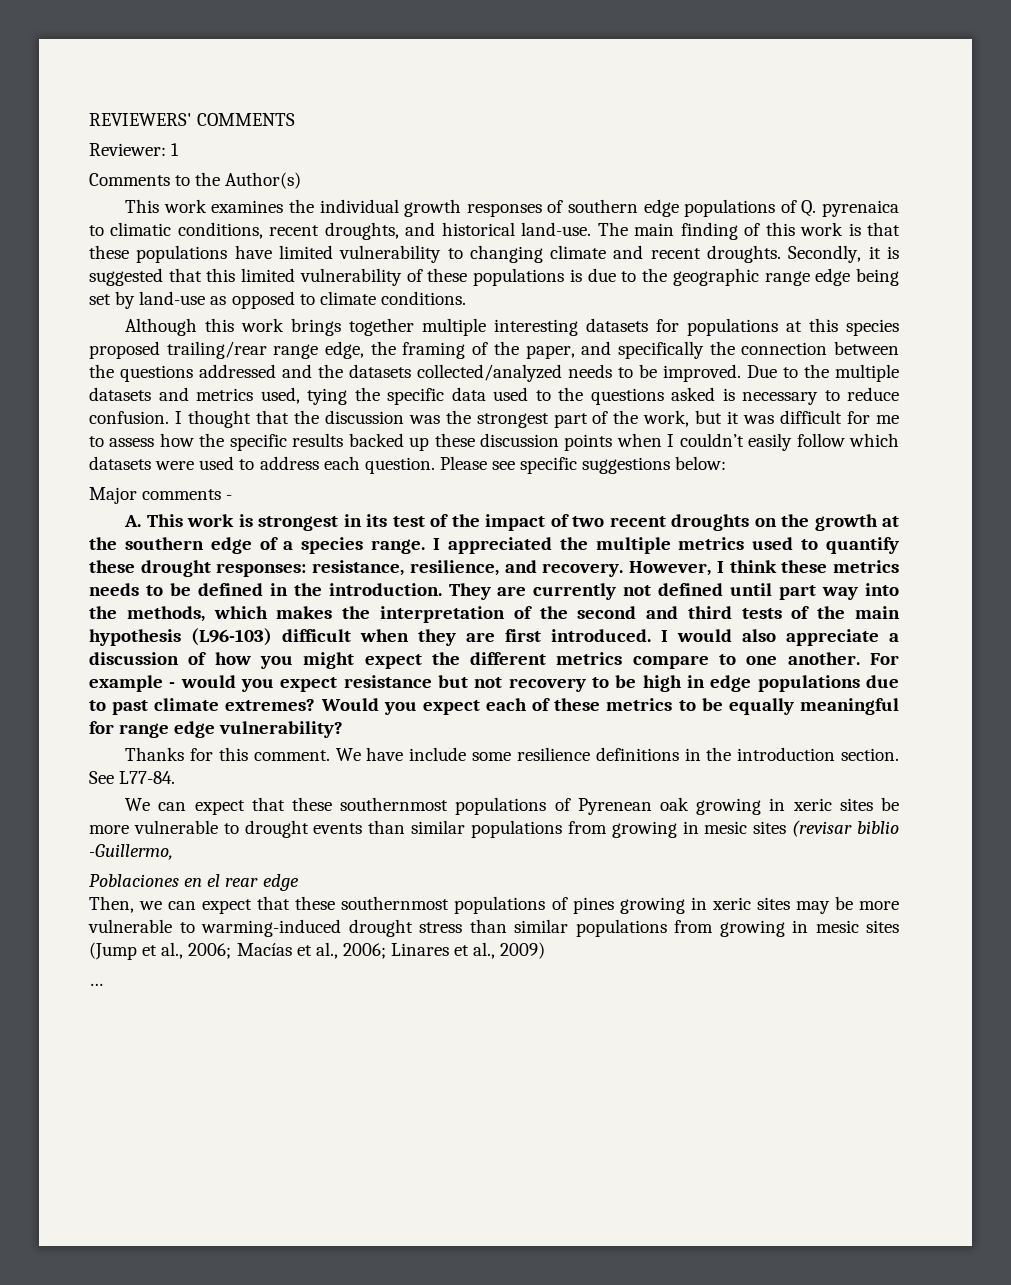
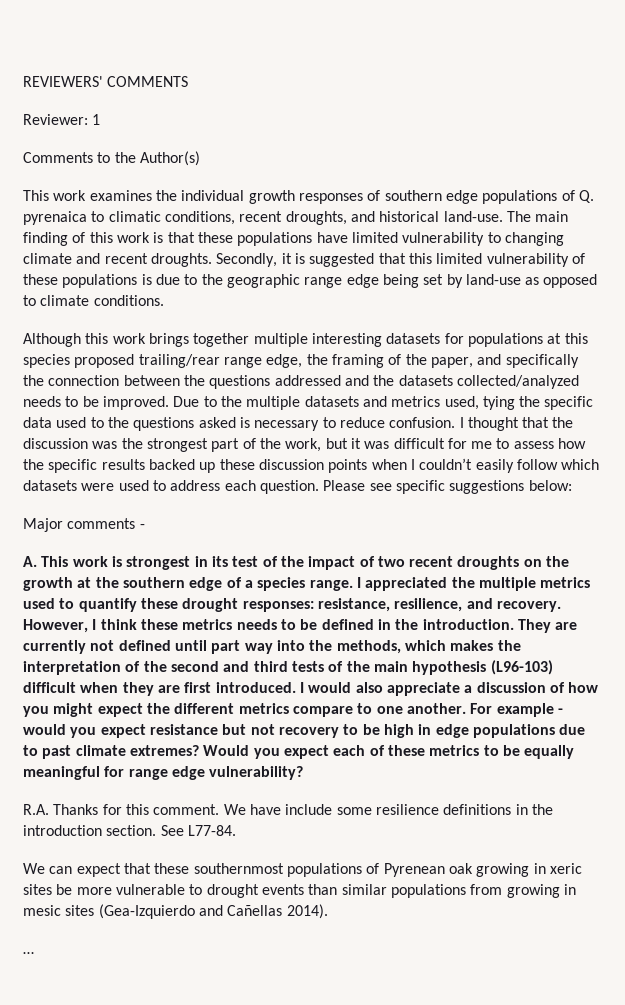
- Thanks for this comment.
+ R.A. Thanks for this comment.
- We can expect that these southernmost populations of Pyrenean oak growing in xeric sites be more vulnerable to drought events than similar populations from growing in mesic sites (revisar biblio -Guillermo,
- Poblaciones en el rear edge
- Then, we can expect that these southernmost populations of pines growing in xeric sites may be more vulnerable to warming-induced drought stress than similar populations from growing in mesic sites (Jump et al., 2006; Macías et al., 2006; Linares et al., 2009)
+ We can expect that these southernmost populations of Pyrenean oak growing in xeric sites be more vulnerable to drought events than similar populations from growing in mesic sites (Gea-Izquierdo and Cañellas 2014).

